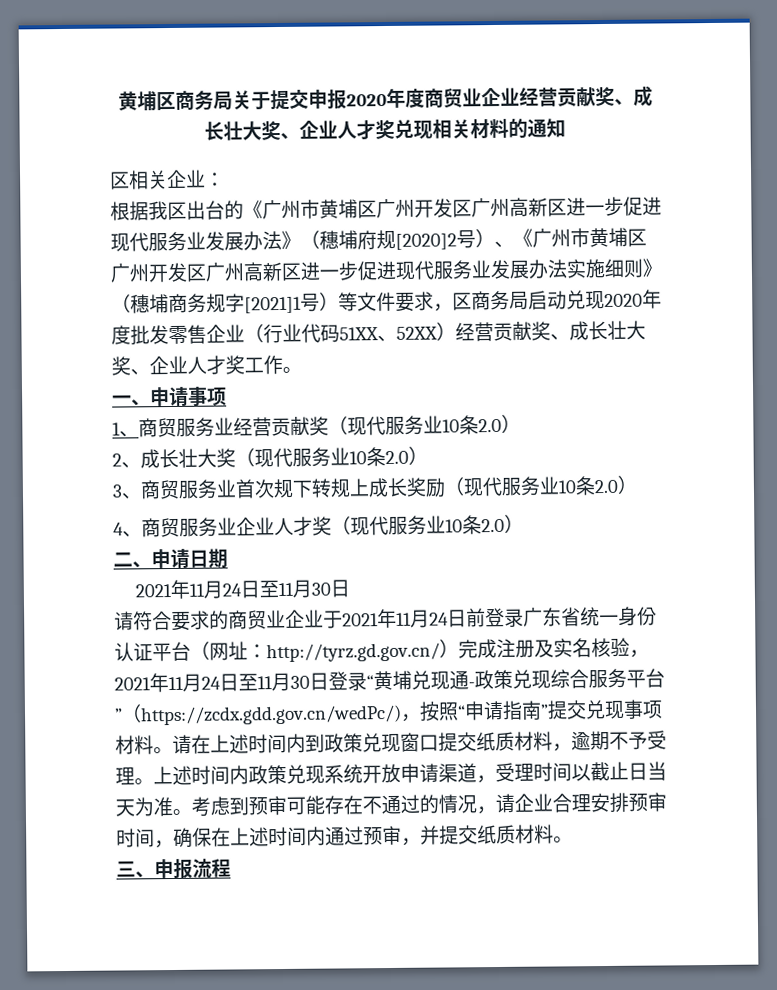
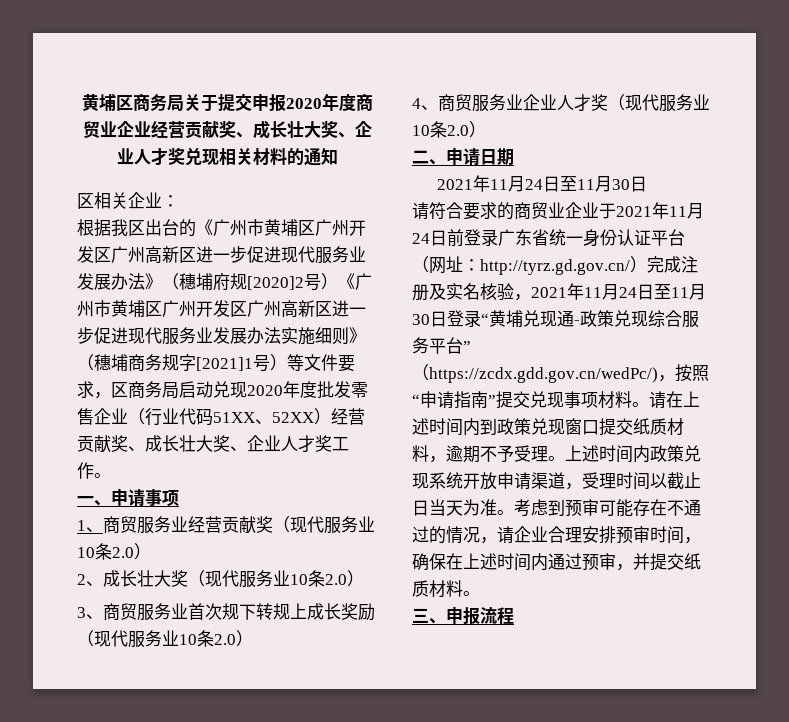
- 根据我区出台的《广州市黄埔区广州开发区广州高新区进一步促进现代服务业发展办法》（穗埔府规[2020]2号）、《广州市黄埔区广州开发区广州高新区进一步促进现代服务业发展办法实施细则》（穗埔商务规字[2021]1号）等文件要求，区商务局启动兑现2020年度批发零售企业（行业代码51XX、52XX）经营贡献奖、成长壮大奖、企业人才奖工作。
+ 根据我区出台的《广州市黄埔区广州开发区广州高新区进一步促进现代服务业发展办法》（穗埔府规[2020]2号）《广州市黄埔区广州开发区广州高新区进一步促进现代服务业发展办法实施细则》（穗埔商务规字[2021]1号）等文件要求，区商务局启动兑现2020年度批发零售企业（行业代码51XX、52XX）经营贡献奖、成长壮大奖、企业人才奖工作。

